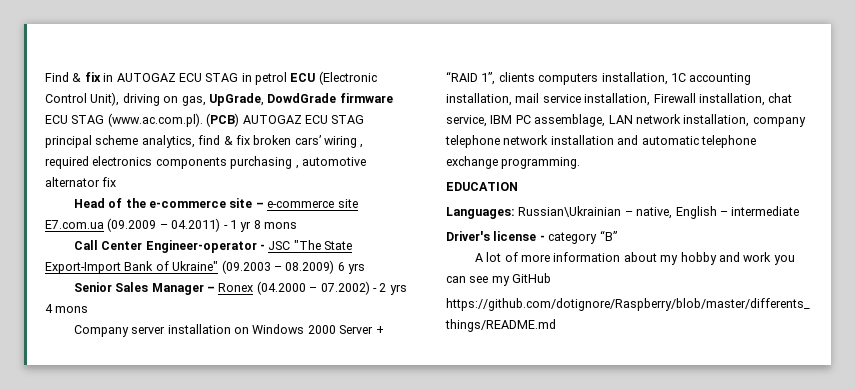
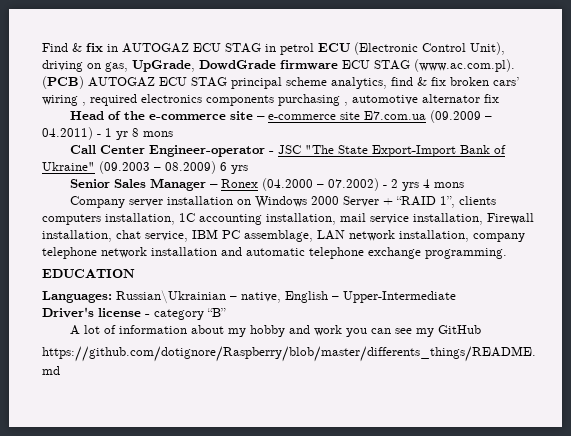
- Languages: Russian\Ukrainian – native, English – intermediate
+ Languages: Russian\Ukrainian – native, English – Upper-Intermediate
- A lot of more information about my hobby and work you can see my GitHub
+ A lot of information about my hobby and work you can see my GitHub

